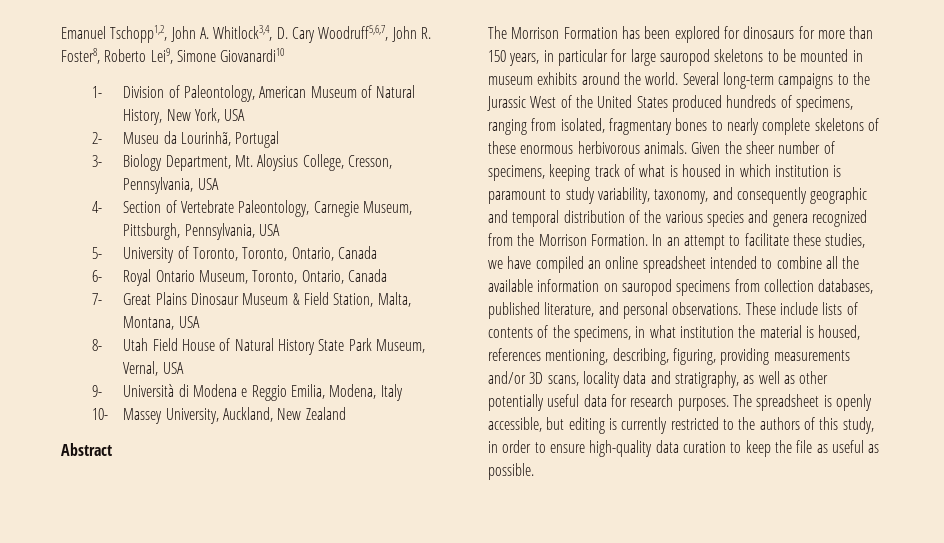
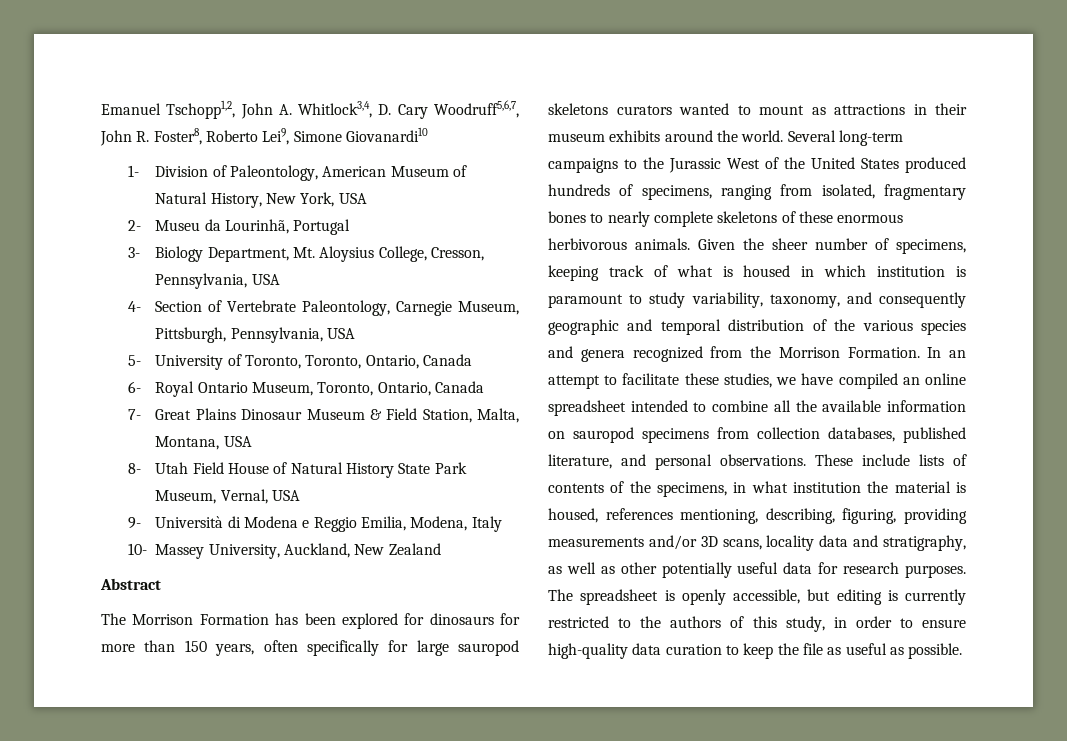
- The Morrison Formation has been explored for dinosaurs for more than 150 years, in particular for large sauropod skeletons to be mounted in museum exhibits around the world.
+ The Morrison Formation has been explored for dinosaurs for more than 150 years, often specifically for large sauropod skeletons curators wanted to mount as attractions in their museum exhibits around the world.

